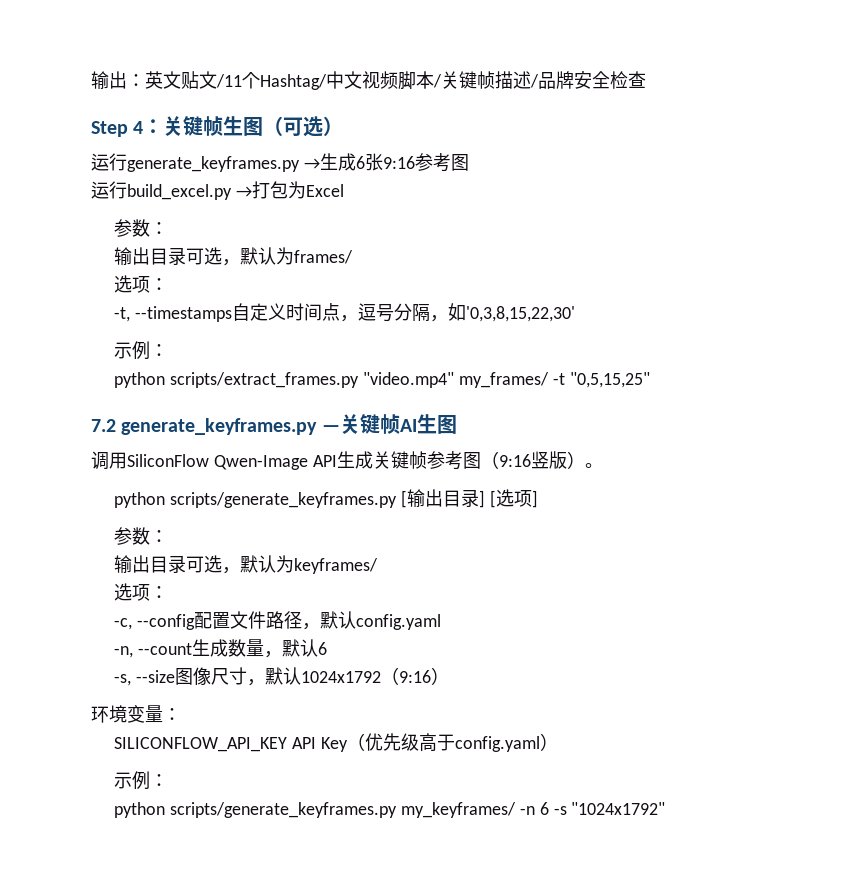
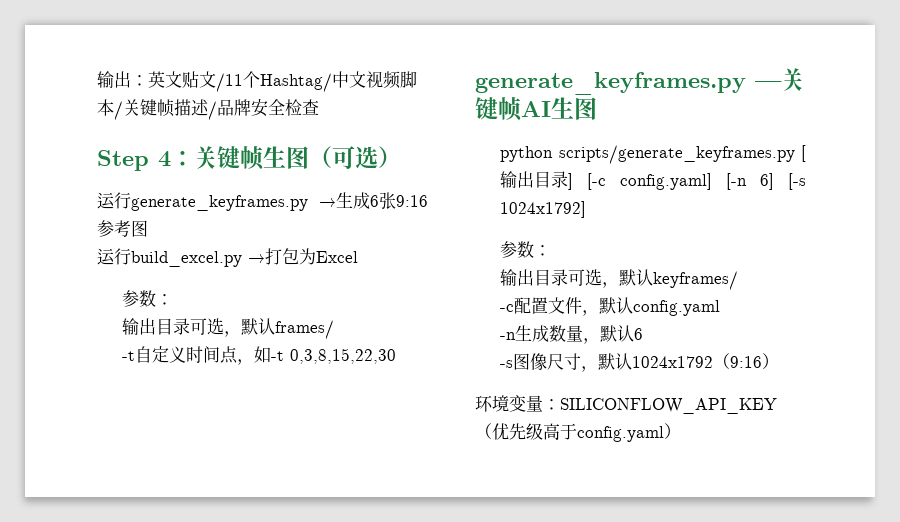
- 输出目录可选，默认为frames/
- 选项：
- -t, --timestamps自定义时间点，逗号分隔，如'0,3,8,15,22,30'
- 示例：
- python scripts/extract_frames.py "video.mp4" my_frames/ -t "0,5,15,25"
- 7.2 generate_keyframes.py —关键帧AI生图
+ 输出目录可选，默认frames/
+ -t自定义时间点，如-t 0,3,8,15,22,30
+ generate_keyframes.py —关键帧AI生图
- 调用SiliconFlow Qwen-Image API生成关键帧参考图（9:16竖版）。
- python scripts/generate_keyframes.py [输出目录] [选项]
+ python scripts/generate_keyframes.py [输出目录] [-c config.yaml] [-n 6] [-s 1024x1792]
  参数：
- 输出目录可选，默认为keyframes/
- 选项：
- -c, --config配置文件路径，默认config.yaml
+ 输出目录可选，默认keyframes/
+ -c配置文件，默认config.yaml
- -n, --count生成数量，默认6
+ -n生成数量，默认6
- -s, --size图像尺寸，默认1024x1792（9:16）
+ -s图像尺寸，默认1024x1792（9:16）
- 环境变量：
- SILICONFLOW_API_KEY API Key（优先级高于config.yaml）
- 示例：
- python scripts/generate_keyframes.py my_keyframes/ -n 6 -s "1024x1792"
+ 环境变量：SILICONFLOW_API_KEY（优先级高于config.yaml）

